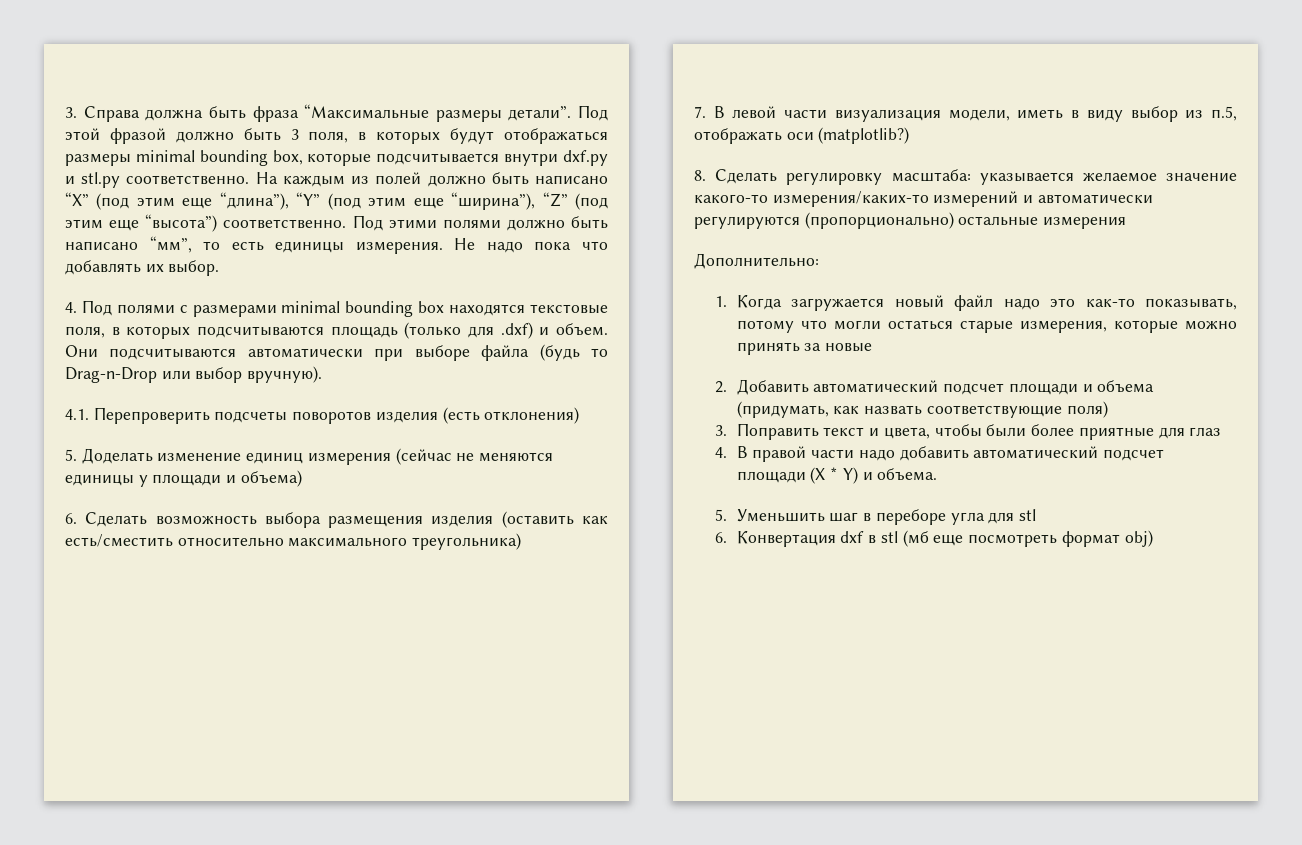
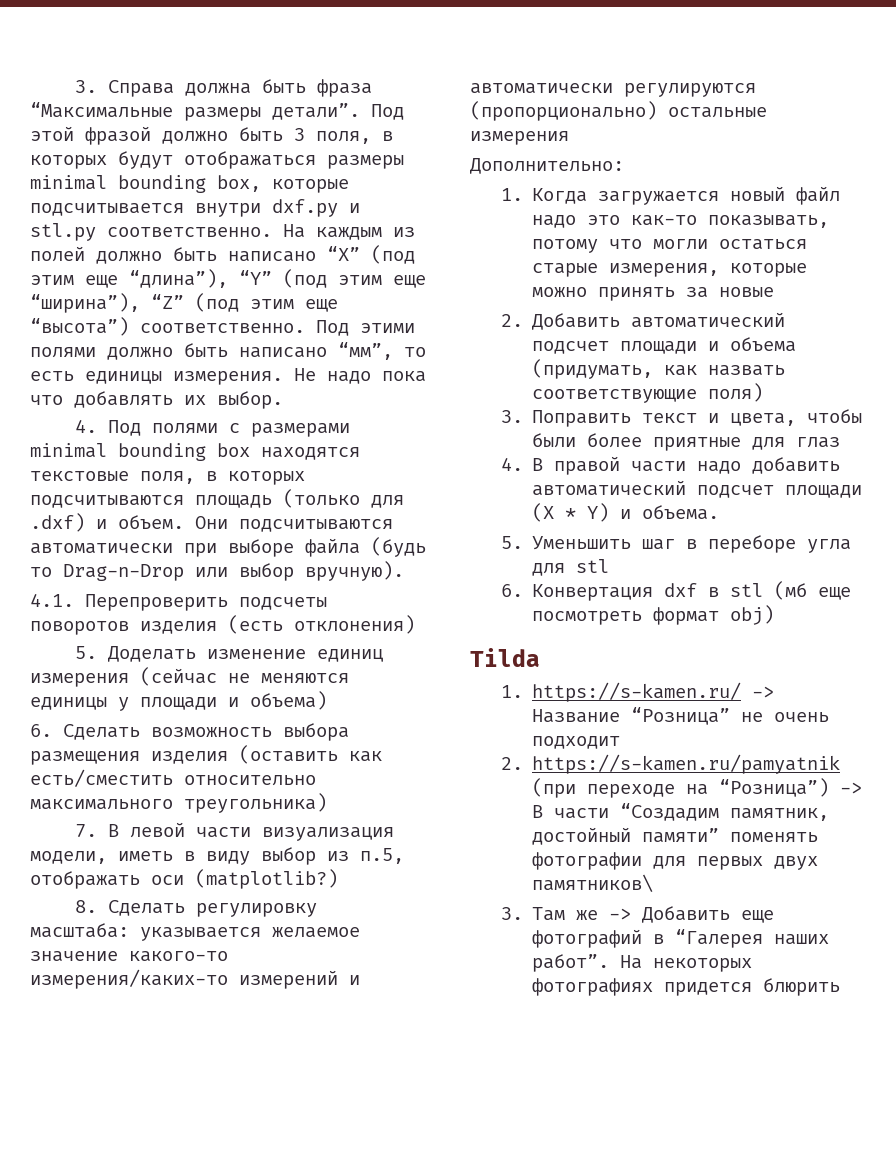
+ Tilda
+ 1. https://s-kamen.ru/ -> Название “Розница” не очень подходит
+ 2. https://s-kamen.ru/pamyatnik (при переходе на “Розница”) -> В части “Создадим памятник, достойный памяти” поменять фотографии для первых двух памятников\
+ 3. Там же -> Добавить еще фотографий в “Галерея наших работ”. На некоторых фотографиях придется блюрить

